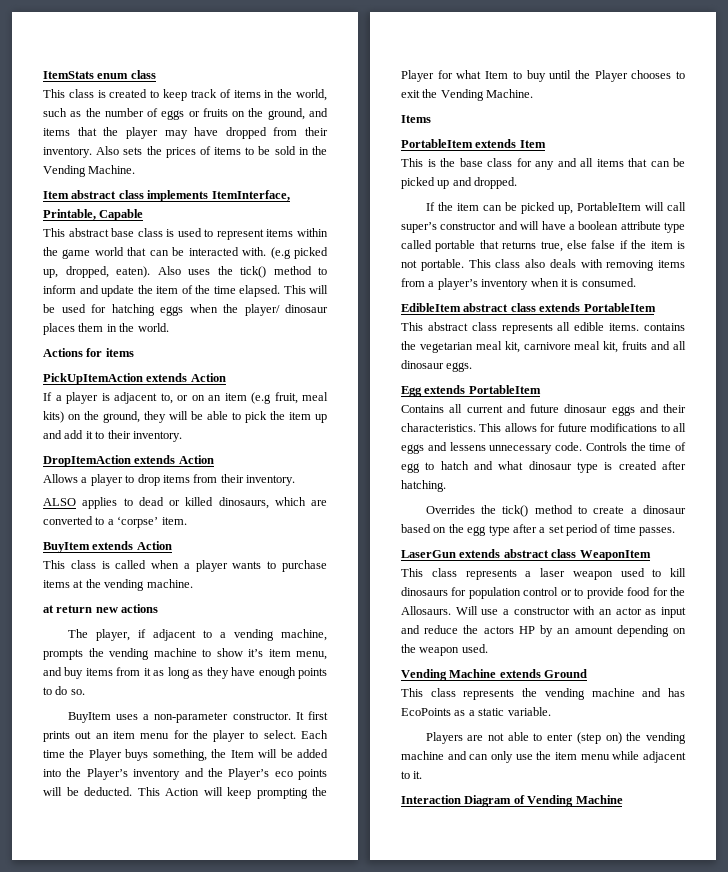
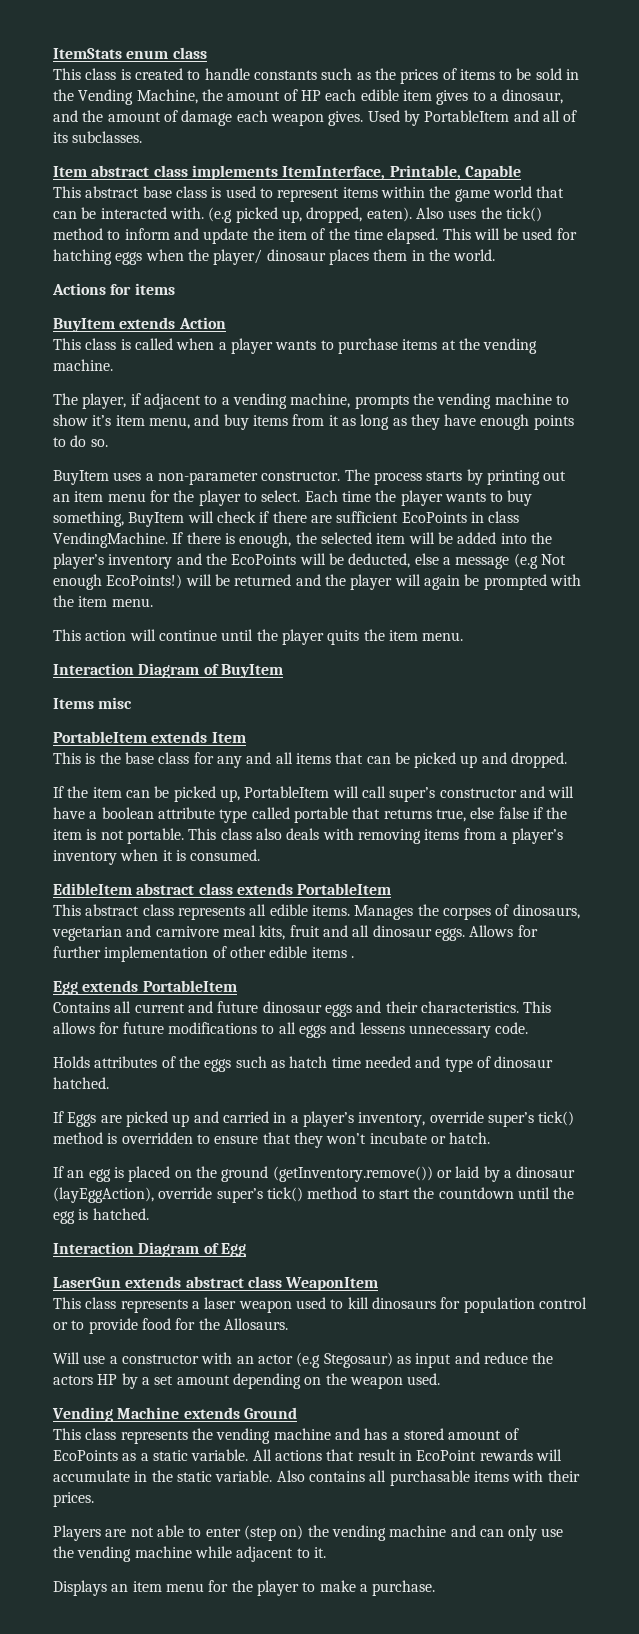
- This class is created to keep track of items in the world, such as the number of eggs or fruits on the ground, and items that the player may have dropped from their inventory. Also sets the prices of items to be sold in the Vending Machine.
+ This class is created to handle constants such as the prices of items to be sold in the Vending Machine, the amount of HP each edible item gives to a dinosaur, and the amount of damage each weapon gives. Used by PortableItem and all of its subclasses.
- PickUpItemAction extends Action
- If a player is adjacent to, or on an item (e.g fruit, meal kits) on the ground, they will be able to pick the item up and add it to their inventory.
- DropItemAction extends Action
- Allows a player to drop items from their inventory.
- ALSO applies to dead or killed dinosaurs, which are converted to a ‘corpse’ item.
- at return new actions
- It first prints out an item menu for the player to select.
+ The process starts by printing out an item menu for the player to select.
- Each time the Player buys something, the Item will be added into the Player’s inventory and the Player’s eco points will be deducted. This Action will keep prompting the Player for what Item to buy until the Player chooses to exit the Vending Machine.
+ Each time the player wants to buy something, BuyItem will check if there are sufficient EcoPoints in class VendingMachine. If there is enough, the selected item will be added into the player’s inventory and the EcoPoints will be deducted, else a message (e.g Not enough EcoPoints!) will be returned and the player will again be prompted with the item menu.
+ This action will continue until the player quits the item menu.
+ Interaction Diagram of BuyItem
- Items
+ Items misc
- This abstract class represents all edible items. contains the vegetarian meal kit, carnivore meal kit, fruits and all dinosaur eggs.
+ This abstract class represents all edible items. Manages the corpses of dinosaurs, vegetarian and carnivore meal kits, fruit and all dinosaur eggs. Allows for further implementation of other edible items .
- This allows for future modifications to all eggs and lessens unnecessary code. Controls the time of egg to hatch and what dinosaur type is created after hatching.
- Overrides the tick() method to create a dinosaur based on the egg type after a set period of time passes.
+ This allows for future modifications to all eggs and lessens unnecessary code.
+ Holds attributes of the eggs such as hatch time needed and type of dinosaur hatched.
+ If Eggs are picked up and carried in a player’s inventory, override super’s tick() method is overridden to ensure that they won’t incubate or hatch.
+ If an egg is placed on the ground (getInventory.remove()) or laid by a dinosaur (layEggAction), override super’s tick() method to start the countdown until the egg is hatched.
+ Interaction Diagram of Egg
- This class represents a laser weapon used to kill dinosaurs for population control or to provide food for the Allosaurs. Will use a constructor with an actor as input and reduce the actors HP by an amount depending on the weapon used.
+ This class represents a laser weapon used to kill dinosaurs for population control or to provide food for the Allosaurs.
+ Will use a constructor with an actor (e.g Stegosaur) as input and reduce the actors HP by a set amount depending on the weapon used.
- This class represents the vending machine and has EcoPoints as a static variable.
+ This class represents the vending machine and has a stored amount of EcoPoints as a static variable. All actions that result in EcoPoint rewards will accumulate in the static variable. Also contains all purchasable items with their prices.
- Players are not able to enter (step on) the vending machine and can only use the item menu while adjacent to it.
+ Players are not able to enter (step on) the vending machine and can only use the vending machine while adjacent to it.
- Interaction Diagram of Vending Machine
+ Displays an item menu for the player to make a purchase.

